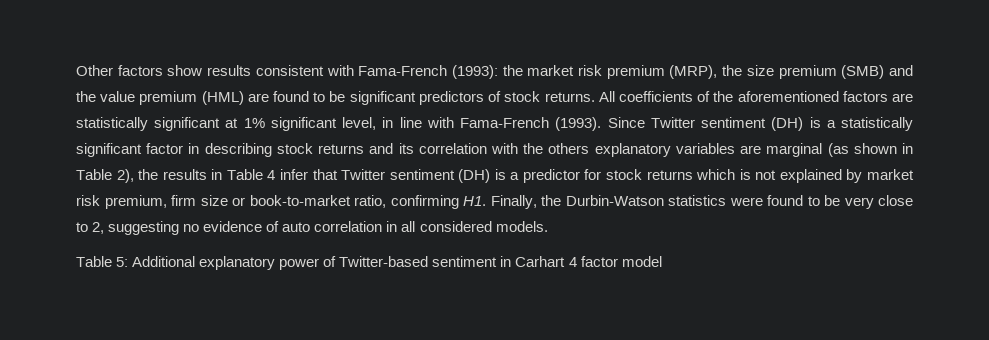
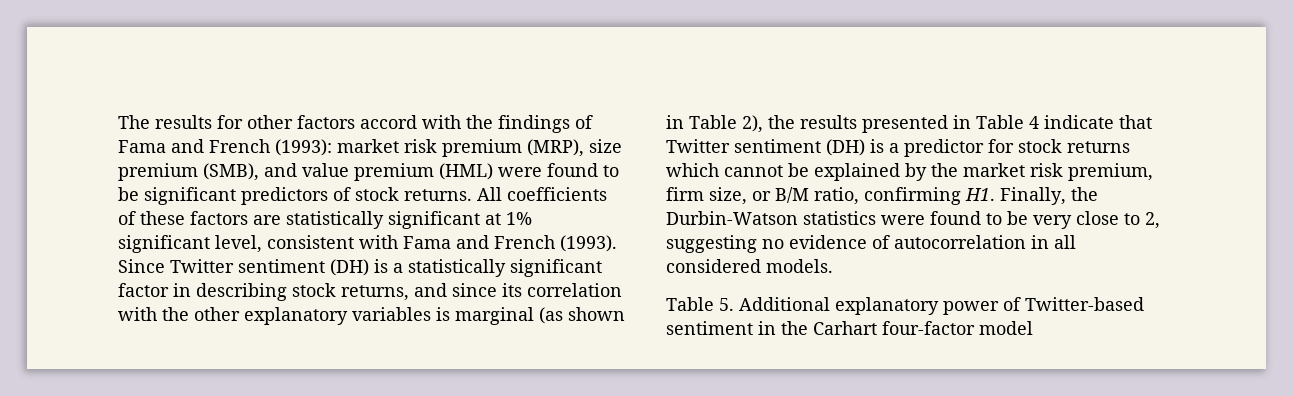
- Other factors show results consistent with Fama-French (1993): the market risk premium (MRP), the size premium (SMB) and the value premium (HML) are found to be significant predictors of stock returns.
+ The results for other factors accord with the findings of Fama and French (1993): market risk premium (MRP), size premium (SMB), and value premium (HML) were found to be significant predictors of stock returns.
- All coefficients of the aforementioned factors are statistically significant at 1% significant level, in line with Fama-French (1993).
+ All coefficients of these factors are statistically significant at 1% significant level, consistent with Fama and French (1993).
- Since Twitter sentiment (DH) is a statistically significant factor in describing stock returns and its correlation with the others explanatory variables are marginal (as shown in Table 2), the results in Table 4 infer that Twitter sentiment (DH) is a predictor for stock returns which is not explained by market risk premium, firm size or book-to-market ratio, confirming H1. Finally, the Durbin-Watson statistics were found to be very close to 2, suggesting no evidence of auto correlation in all considered models.
+ Since Twitter sentiment (DH) is a statistically significant factor in describing stock returns, and since its correlation with the other explanatory variables is marginal (as shown in Table 2), the results presented in Table 4 indicate that Twitter sentiment (DH) is a predictor for stock returns which cannot be explained by the market risk premium, firm size, or B/M ratio, confirming H1. Finally, the Durbin-Watson statistics were found to be very close to 2, suggesting no evidence of autocorrelation in all considered models.
- Table 5: Additional explanatory power of Twitter-based sentiment in Carhart 4 factor model
+ Table 5. Additional explanatory power of Twitter-based sentiment in the Carhart four-factor model

